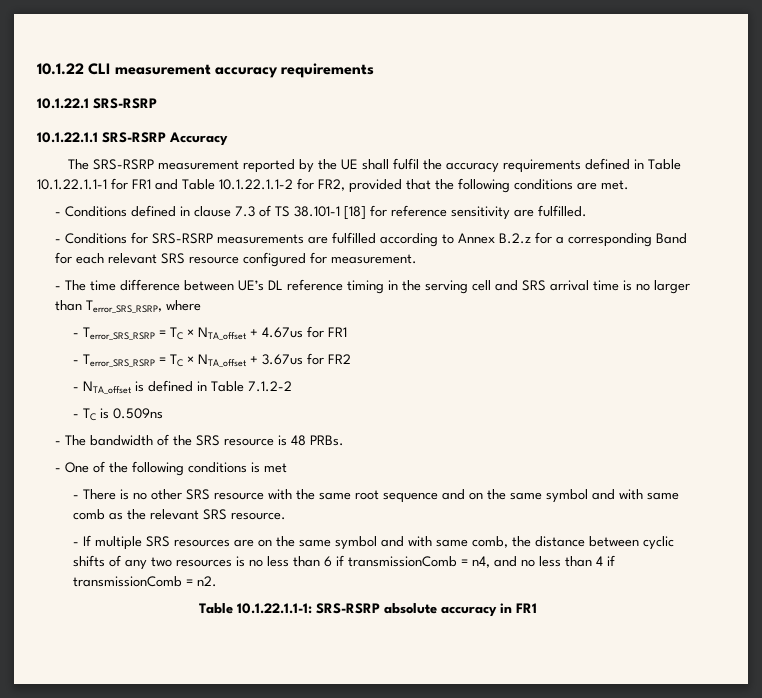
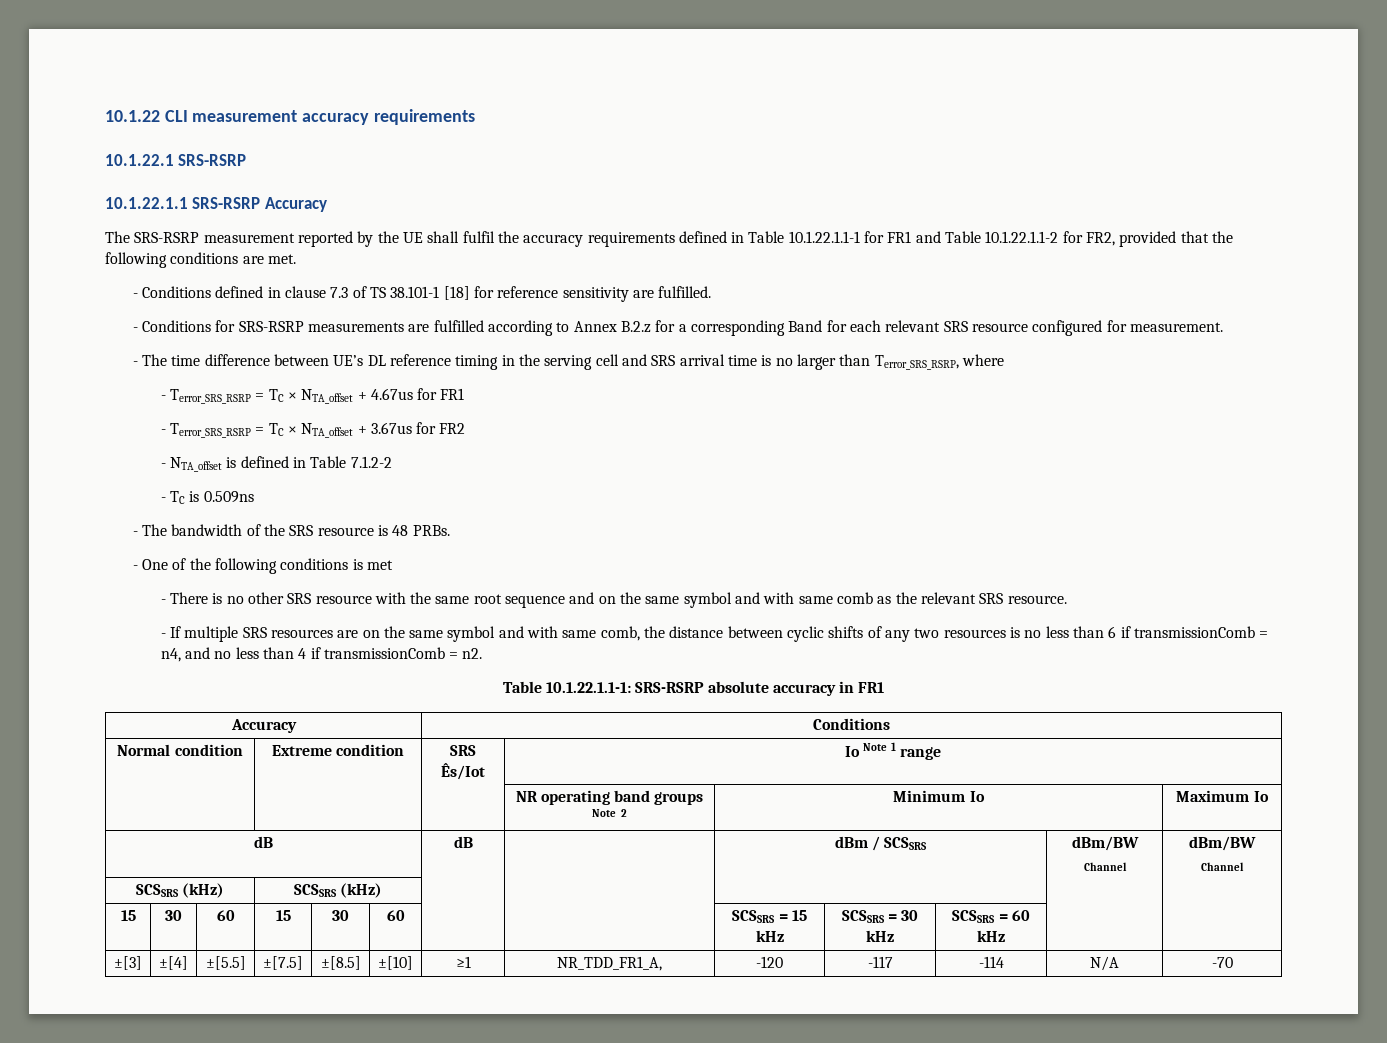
+ Accuracy | Conditions
+ Normal condition | Extreme condition | SRS Ês/Iot | Io Note 1 range
+ | | | NR operating band groups Note 2 | Minimum Io | Maximum Io
+ dB | dB | | dBm / SCSSRS | dBm/BW Channel | dBm/BW Channel
+ SCSSRS (kHz) | SCSSRS (kHz) | | | | |
+ 15 | 30 | 60 | 15 | 30 | 60 | | | SCSSRS = 15 kHz | SCSSRS = 30 kHz | SCSSRS = 60 kHz | |
+ ±[3] | ±[4] | ±[5.5] | ±[7.5] | ±[8.5] | ±[10] | ≥1 | NR_TDD_FR1_A, | -120 | -117 | -114 | N/A | -70

